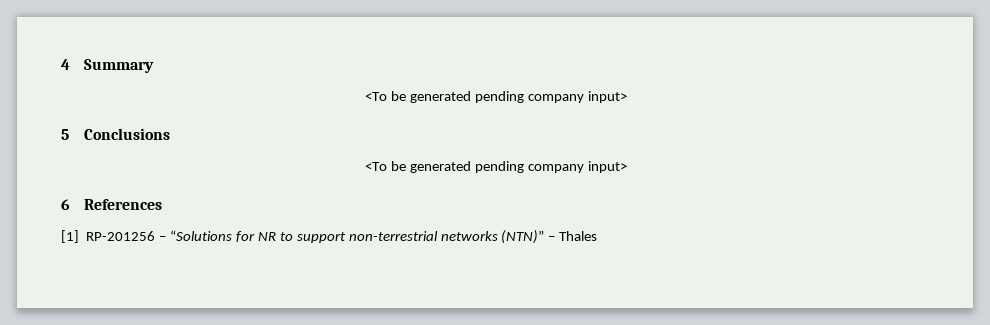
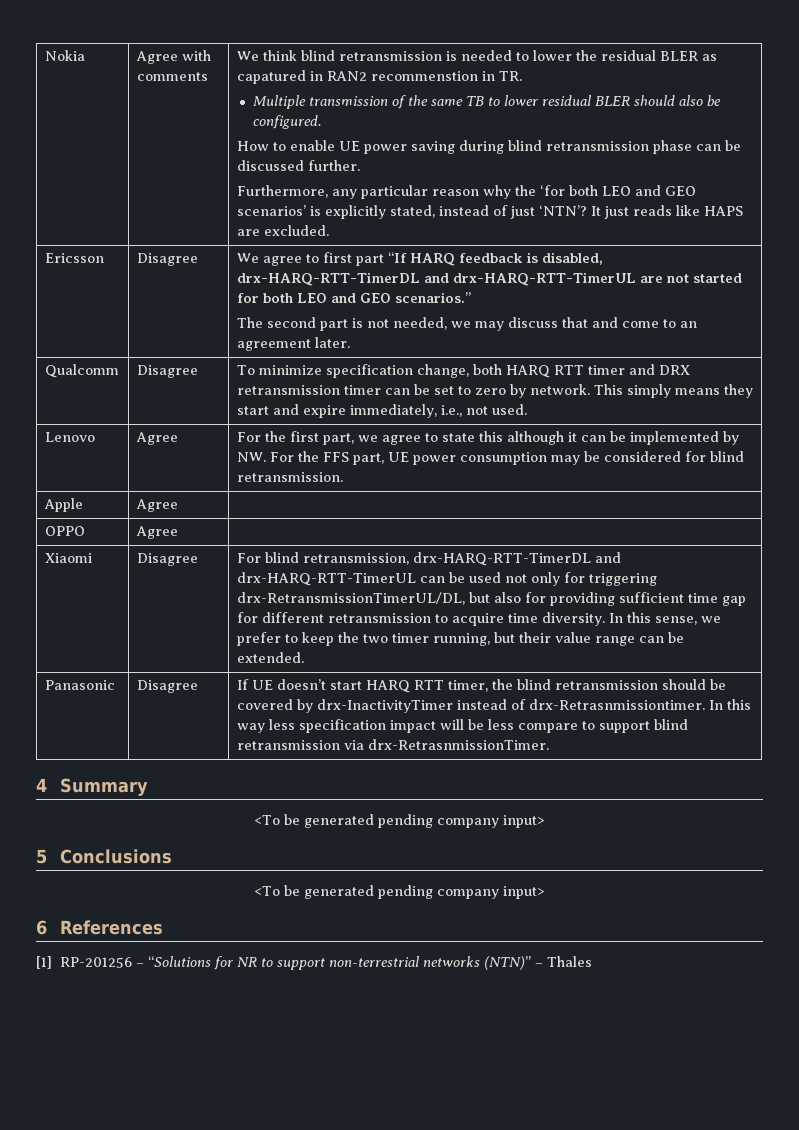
+ Nokia | Agree with comments | We think blind retransmission is needed to lower the residual BLER as capatured in RAN2 recommenstion in TR.
+ Multiple transmission of the same TB to lower residual BLER should also be configured.
+ How to enable UE power saving during blind retransmission phase can be discussed further.
+ Furthermore, any particular reason why the ‘for both LEO and GEO scenarios’ is explicitly stated, instead of just ‘NTN’? It just reads like HAPS are excluded.
+ Ericsson | Disagree | We agree to first part “If HARQ feedback is disabled, drx-HARQ-RTT-TimerDL and drx-HARQ-RTT-TimerUL are not started for both LEO and GEO scenarios.”
+ The second part is not needed, we may discuss that and come to an agreement later.
+ Qualcomm | Disagree | To minimize specification change, both HARQ RTT timer and DRX retransmission timer can be set to zero by network. This simply means they start and expire immediately, i.e., not used.
+ Lenovo | Agree | For the first part, we agree to state this although it can be implemented by NW. For the FFS part, UE power consumption may be considered for blind retransmission.
+ Apple | Agree |
+ OPPO | Agree |
+ Xiaomi | Disagree | For blind retransmission, drx-HARQ-RTT-TimerDL and drx-HARQ-RTT-TimerUL can be used not only for triggering drx-RetransmissionTimerUL/DL, but also for providing sufficient time gap for different retransmission to acquire time diversity. In this sense, we prefer to keep the two timer running, but their value range can be extended.
+ Panasonic | Disagree | If UE doesn’t start HARQ RTT timer, the blind retransmission should be covered by drx-InactivityTimer instead of drx-Retrasnmissiontimer. In this way less specification impact will be less compare to support blind retransmission via drx-RetrasnmissionTimer.

